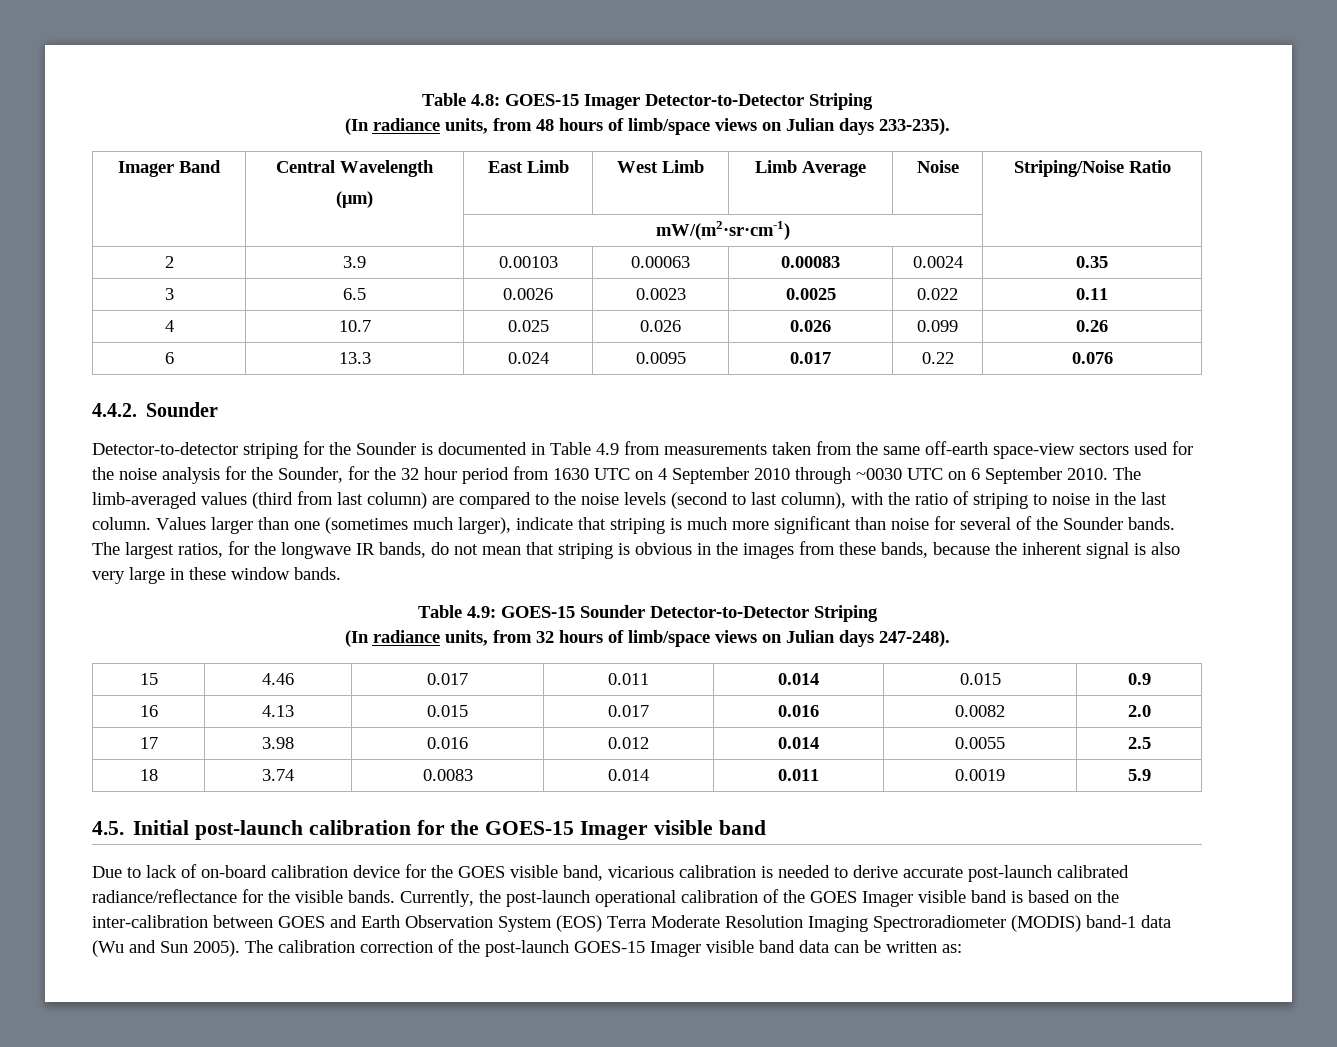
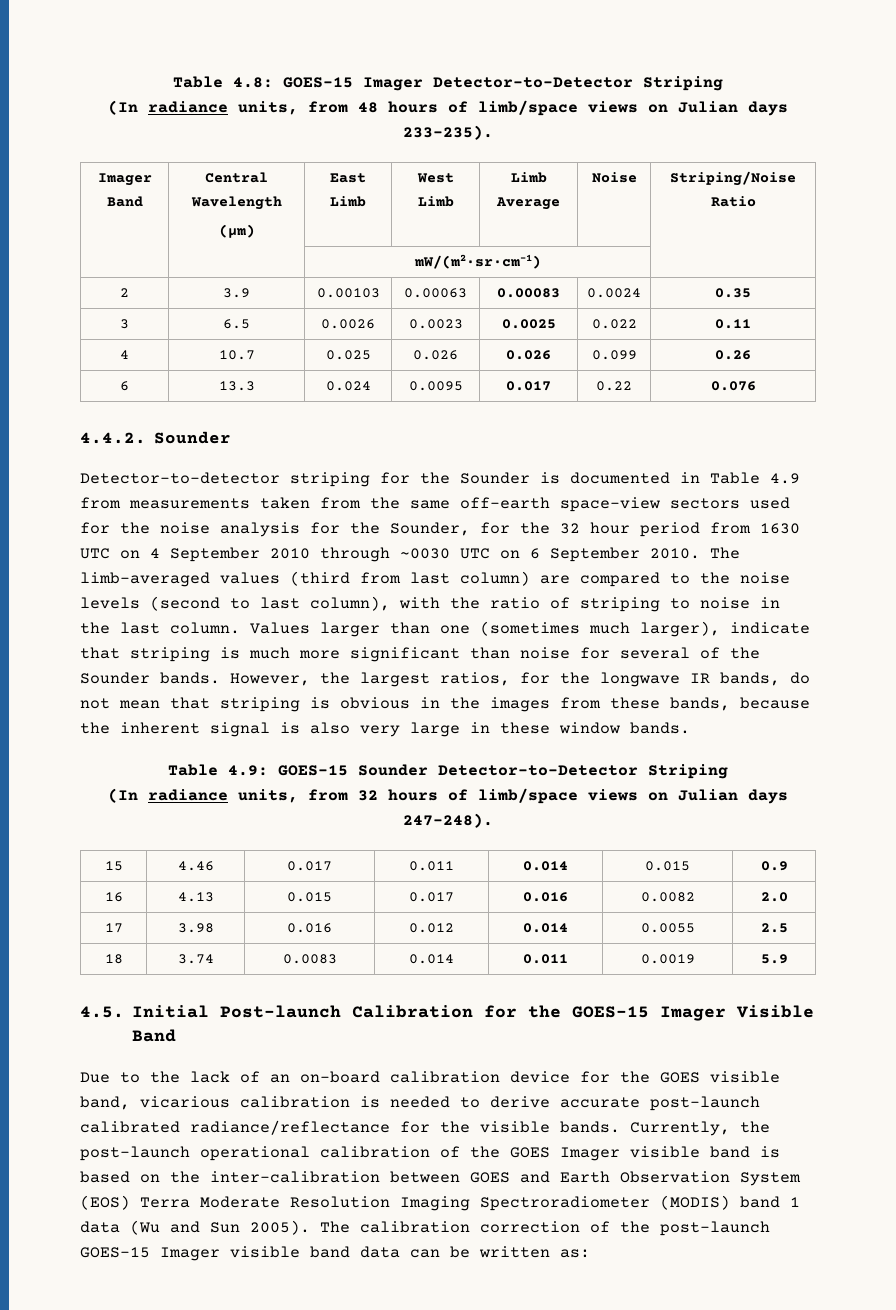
- The largest ratios, for the longwave IR bands, do not mean that striping is obvious in the images from these bands, because the inherent signal is also very large in these window bands.
+ However, the largest ratios, for the longwave IR bands, do not mean that striping is obvious in the images from these bands, because the inherent signal is also very large in these window bands.
- 4.5. Initial post-launch calibration for the GOES-15 Imager visible band
+ 4.5. Initial Post-launch Calibration for the GOES-15 Imager Visible Band
- Due to lack of on-board calibration device for the GOES visible band, vicarious calibration is needed to derive accurate post-launch calibrated radiance/reflectance for the visible bands.
+ Due to the lack of an on-board calibration device for the GOES visible band, vicarious calibration is needed to derive accurate post-launch calibrated radiance/reflectance for the visible bands.
- Currently, the post-launch operational calibration of the GOES Imager visible band is based on the inter-calibration between GOES and Earth Observation System (EOS) Terra Moderate Resolution Imaging Spectroradiometer (MODIS) band-1 data (Wu and Sun 2005).
+ Currently, the post-launch operational calibration of the GOES Imager visible band is based on the inter-calibration between GOES and Earth Observation System (EOS) Terra Moderate Resolution Imaging Spectroradiometer (MODIS) band 1 data (Wu and Sun 2005).

